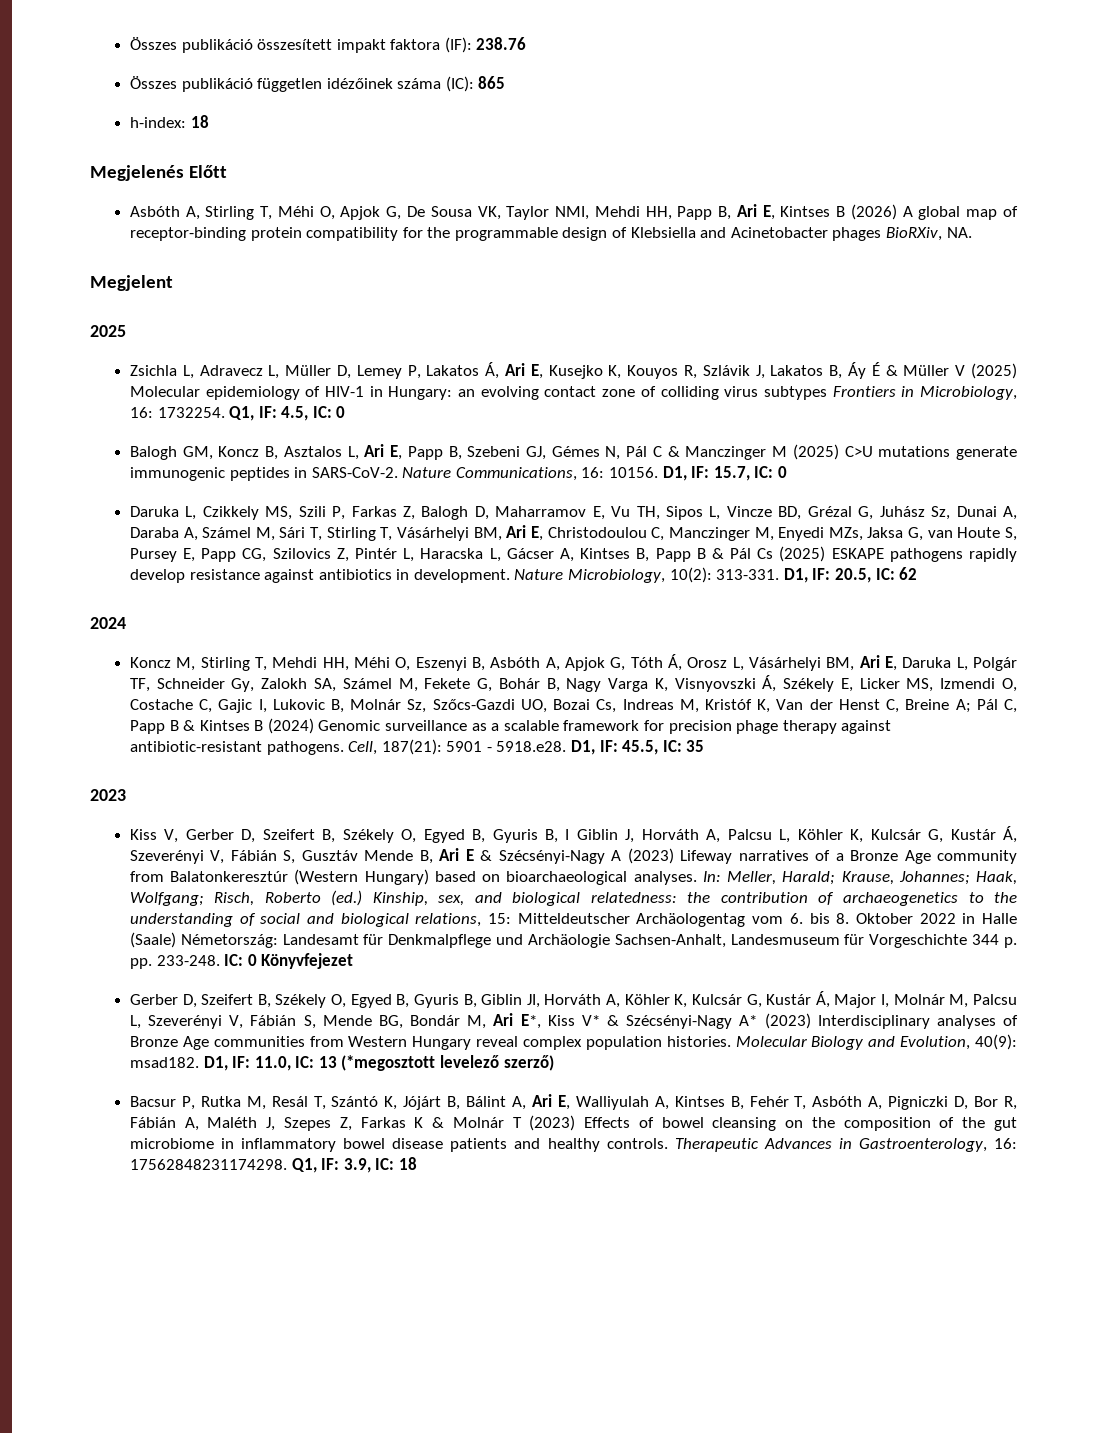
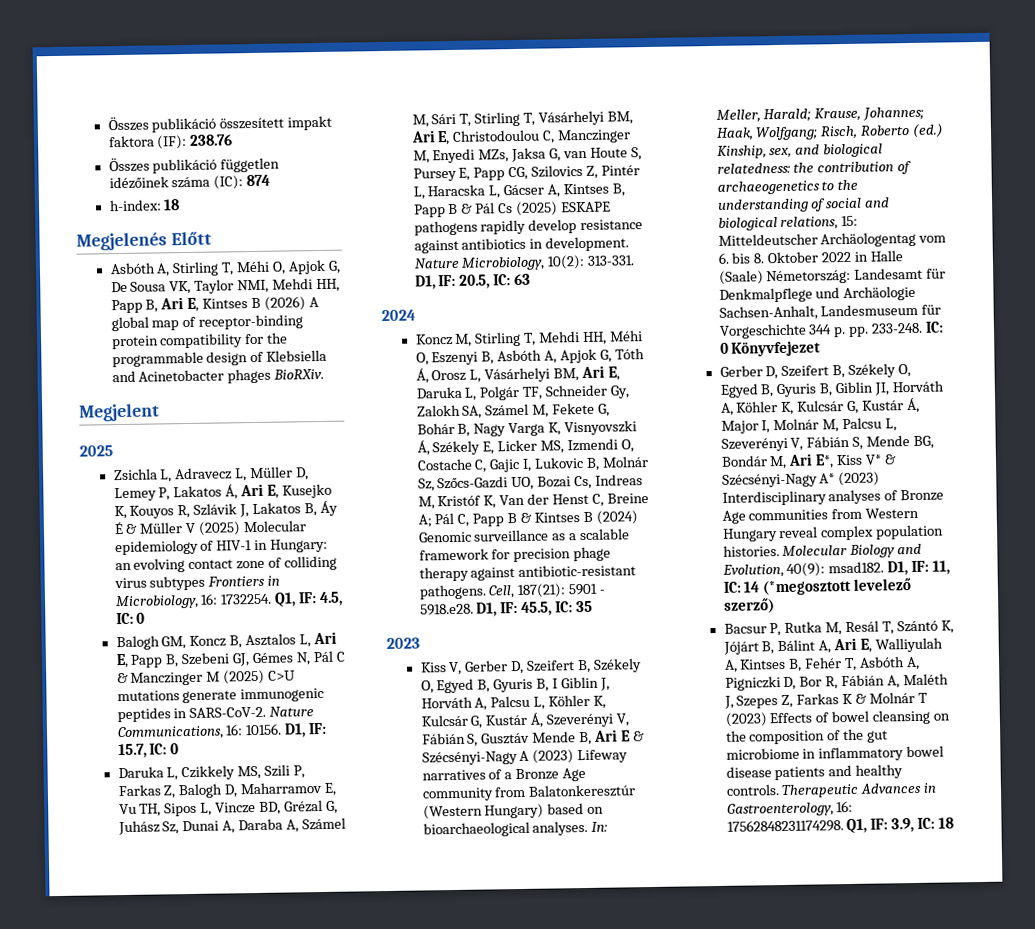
- Összes publikáció független idézőinek száma (IC): 865
+ Összes publikáció független idézőinek száma (IC): 874
- Asbóth A, Stirling T, Méhi O, Apjok G, De Sousa VK, Taylor NMI, Mehdi HH, Papp B, Ari E, Kintses B (2026) A global map of receptor-binding protein compatibility for the programmable design of Klebsiella and Acinetobacter phages BioRXiv, NA.
+ Asbóth A, Stirling T, Méhi O, Apjok G, De Sousa VK, Taylor NMI, Mehdi HH, Papp B, Ari E, Kintses B (2026) A global map of receptor-binding protein compatibility for the programmable design of Klebsiella and Acinetobacter phages BioRXiv.
- D1, IF: 20.5, IC: 62
+ D1, IF: 20.5, IC: 63
- D1, IF: 11.0, IC: 13 (*megosztott levelező szerző)
+ D1, IF: 11, IC: 14 (*megosztott levelező szerző)

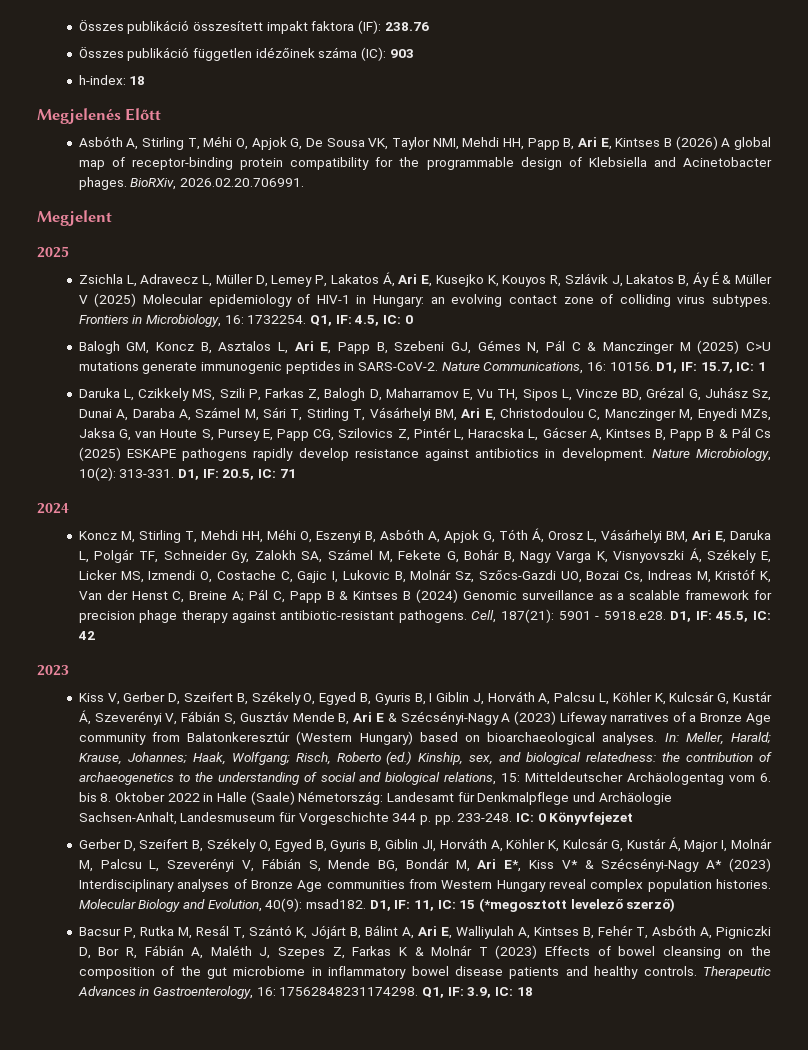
- Összes publikáció független idézőinek száma (IC): 874
+ Összes publikáció független idézőinek száma (IC): 903
- Asbóth A, Stirling T, Méhi O, Apjok G, De Sousa VK, Taylor NMI, Mehdi HH, Papp B, Ari E, Kintses B (2026) A global map of receptor-binding protein compatibility for the programmable design of Klebsiella and Acinetobacter phages BioRXiv.
+ Asbóth A, Stirling T, Méhi O, Apjok G, De Sousa VK, Taylor NMI, Mehdi HH, Papp B, Ari E, Kintses B (2026) A global map of receptor-binding protein compatibility for the programmable design of Klebsiella and Acinetobacter phages. BioRXiv, 2026.02.20.706991.
- Zsichla L, Adravecz L, Müller D, Lemey P, Lakatos Á, Ari E, Kusejko K, Kouyos R, Szlávik J, Lakatos B, Áy É & Müller V (2025) Molecular epidemiology of HIV-1 in Hungary: an evolving contact zone of colliding virus subtypes Frontiers in Microbiology, 16: 1732254.
+ Zsichla L, Adravecz L, Müller D, Lemey P, Lakatos Á, Ari E, Kusejko K, Kouyos R, Szlávik J, Lakatos B, Áy É & Müller V (2025) Molecular epidemiology of HIV-1 in Hungary: an evolving contact zone of colliding virus subtypes. Frontiers in Microbiology, 16: 1732254.
- D1, IF: 15.7, IC: 0
+ D1, IF: 15.7, IC: 1
- D1, IF: 20.5, IC: 63
+ D1, IF: 20.5, IC: 71
- Cell, 187(21): 5901 - 5918.e28. D1, IF: 45.5, IC: 35
+ Cell, 187(21): 5901 - 5918.e28. D1, IF: 45.5, IC: 42
- D1, IF: 11, IC: 14 (*megosztott levelező szerző)
+ D1, IF: 11, IC: 15 (*megosztott levelező szerző)

